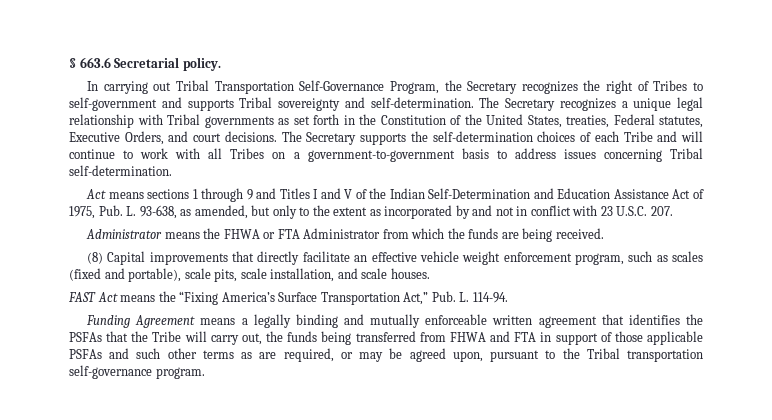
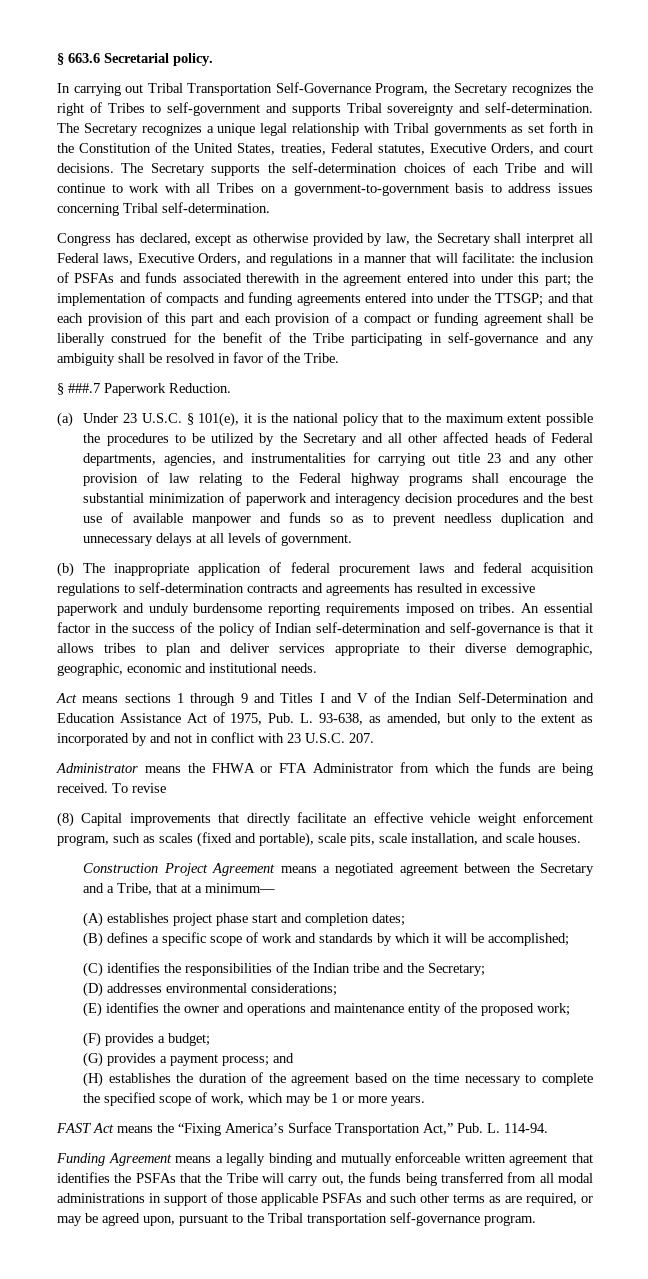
+ Congress has declared, except as otherwise provided by law, the Secretary shall interpret all Federal laws, Executive Orders, and regulations in a manner that will facilitate: the inclusion of PSFAs and funds associated therewith in the agreement entered into under this part; the implementation of compacts and funding agreements entered into under the TTSGP; and that each provision of this part and each provision of a compact or funding agreement shall be liberally construed for the benefit of the Tribe participating in self-governance and any ambiguity shall be resolved in favor of the Tribe.
+ § ###.7 Paperwork Reduction.
+ (a) Under 23 U.S.C. § 101(e), it is the national policy that to the maximum extent possible the procedures to be utilized by the Secretary and all other affected heads of Federal departments, agencies, and instrumentalities for carrying out title 23 and any other provision of law relating to the Federal highway programs shall encourage the substantial minimization of paperwork and interagency decision procedures and the best use of available manpower and funds so as to prevent needless duplication and unnecessary delays at all levels of government.
+ (b) The inappropriate application of federal procurement laws and federal acquisition regulations to self-determination contracts and agreements has resulted in excessive paperwork and unduly burdensome reporting requirements imposed on tribes. An essential factor in the success of the policy of Indian self-determination and self-governance is that it allows tribes to plan and deliver services appropriate to their diverse demographic, geographic, economic and institutional needs.
+ To revise
+ Construction Project Agreement means a negotiated agreement between the Secretary and a Tribe, that at a minimum—
+ (A) establishes project phase start and completion dates;
+ (B) defines a specific scope of work and standards by which it will be accomplished;
+ (C) identifies the responsibilities of the Indian tribe and the Secretary;
+ (D) addresses environmental considerations;
+ (E) identifies the owner and operations and maintenance entity of the proposed work;
+ (F) provides a budget;
+ (G) provides a payment process; and
+ (H) establishes the duration of the agreement based on the time necessary to complete the specified scope of work, which may be 1 or more years.
- Funding Agreement means a legally binding and mutually enforceable written agreement that identifies the PSFAs that the Tribe will carry out, the funds being transferred from FHWA and FTA in support of those applicable PSFAs and such other terms as are required, or may be agreed upon, pursuant to the Tribal transportation self-governance program.
+ Funding Agreement means a legally binding and mutually enforceable written agreement that identifies the PSFAs that the Tribe will carry out, the funds being transferred from all modal administrations in support of those applicable PSFAs and such other terms as are required, or may be agreed upon, pursuant to the Tribal transportation self-governance program.

